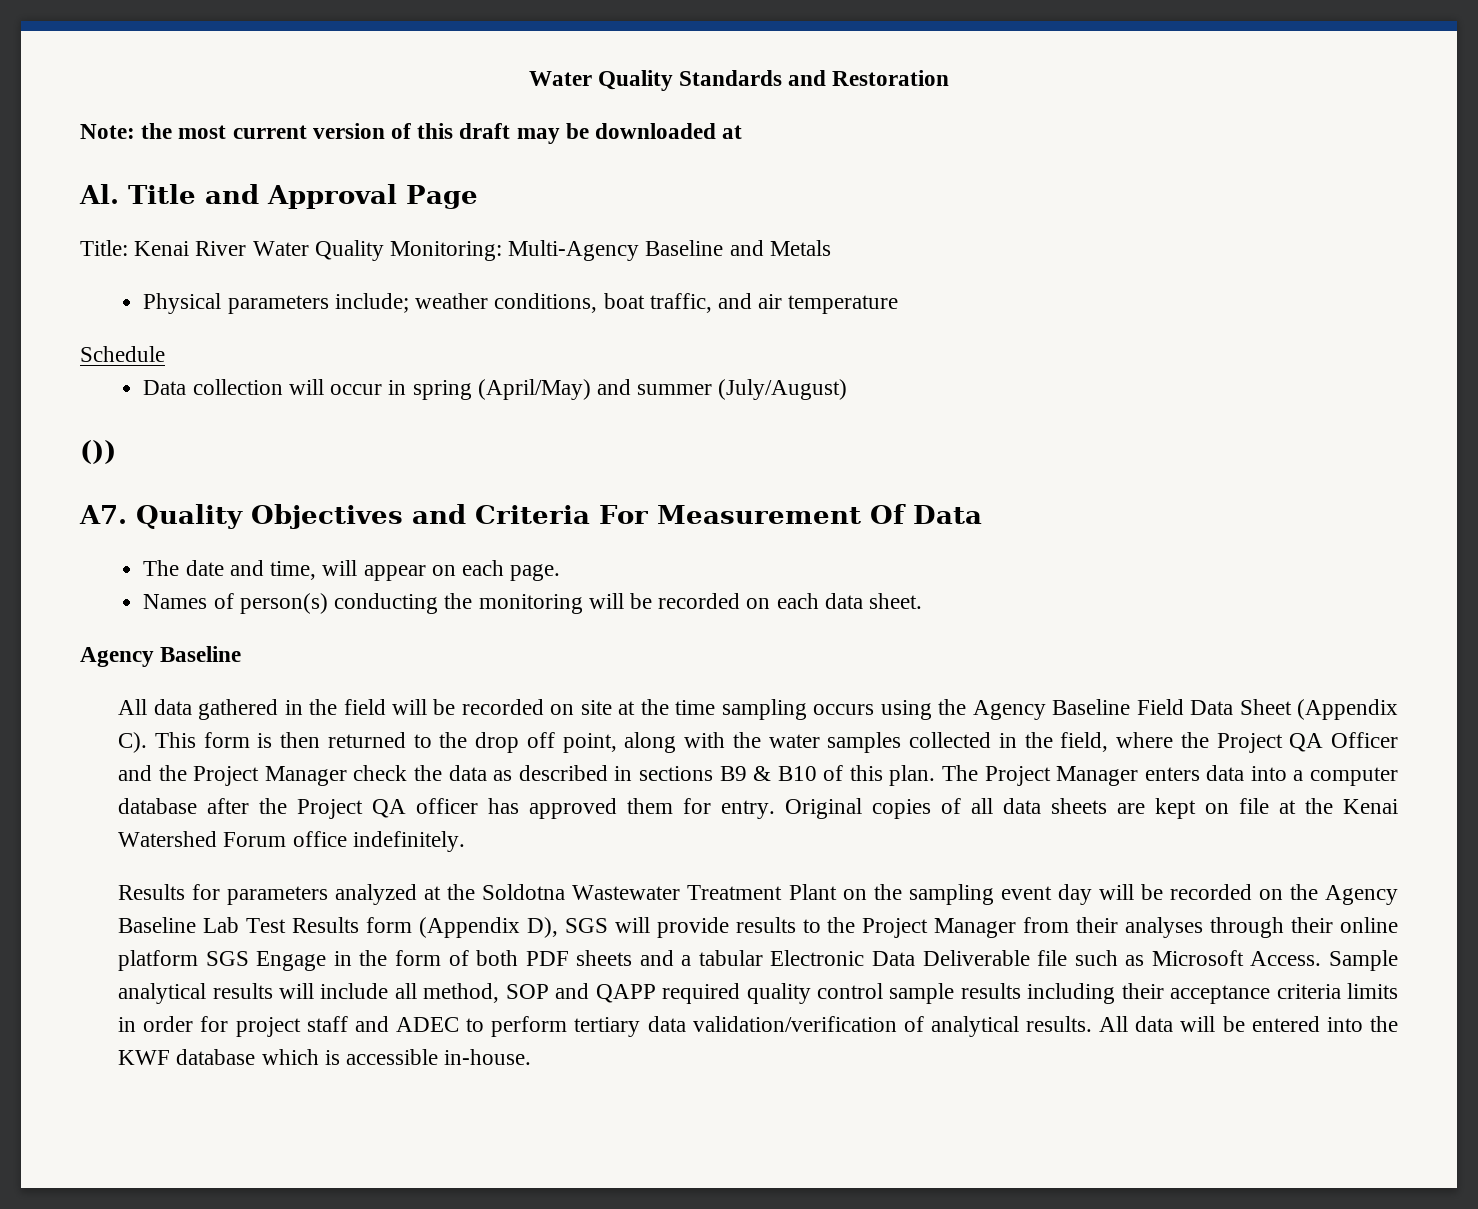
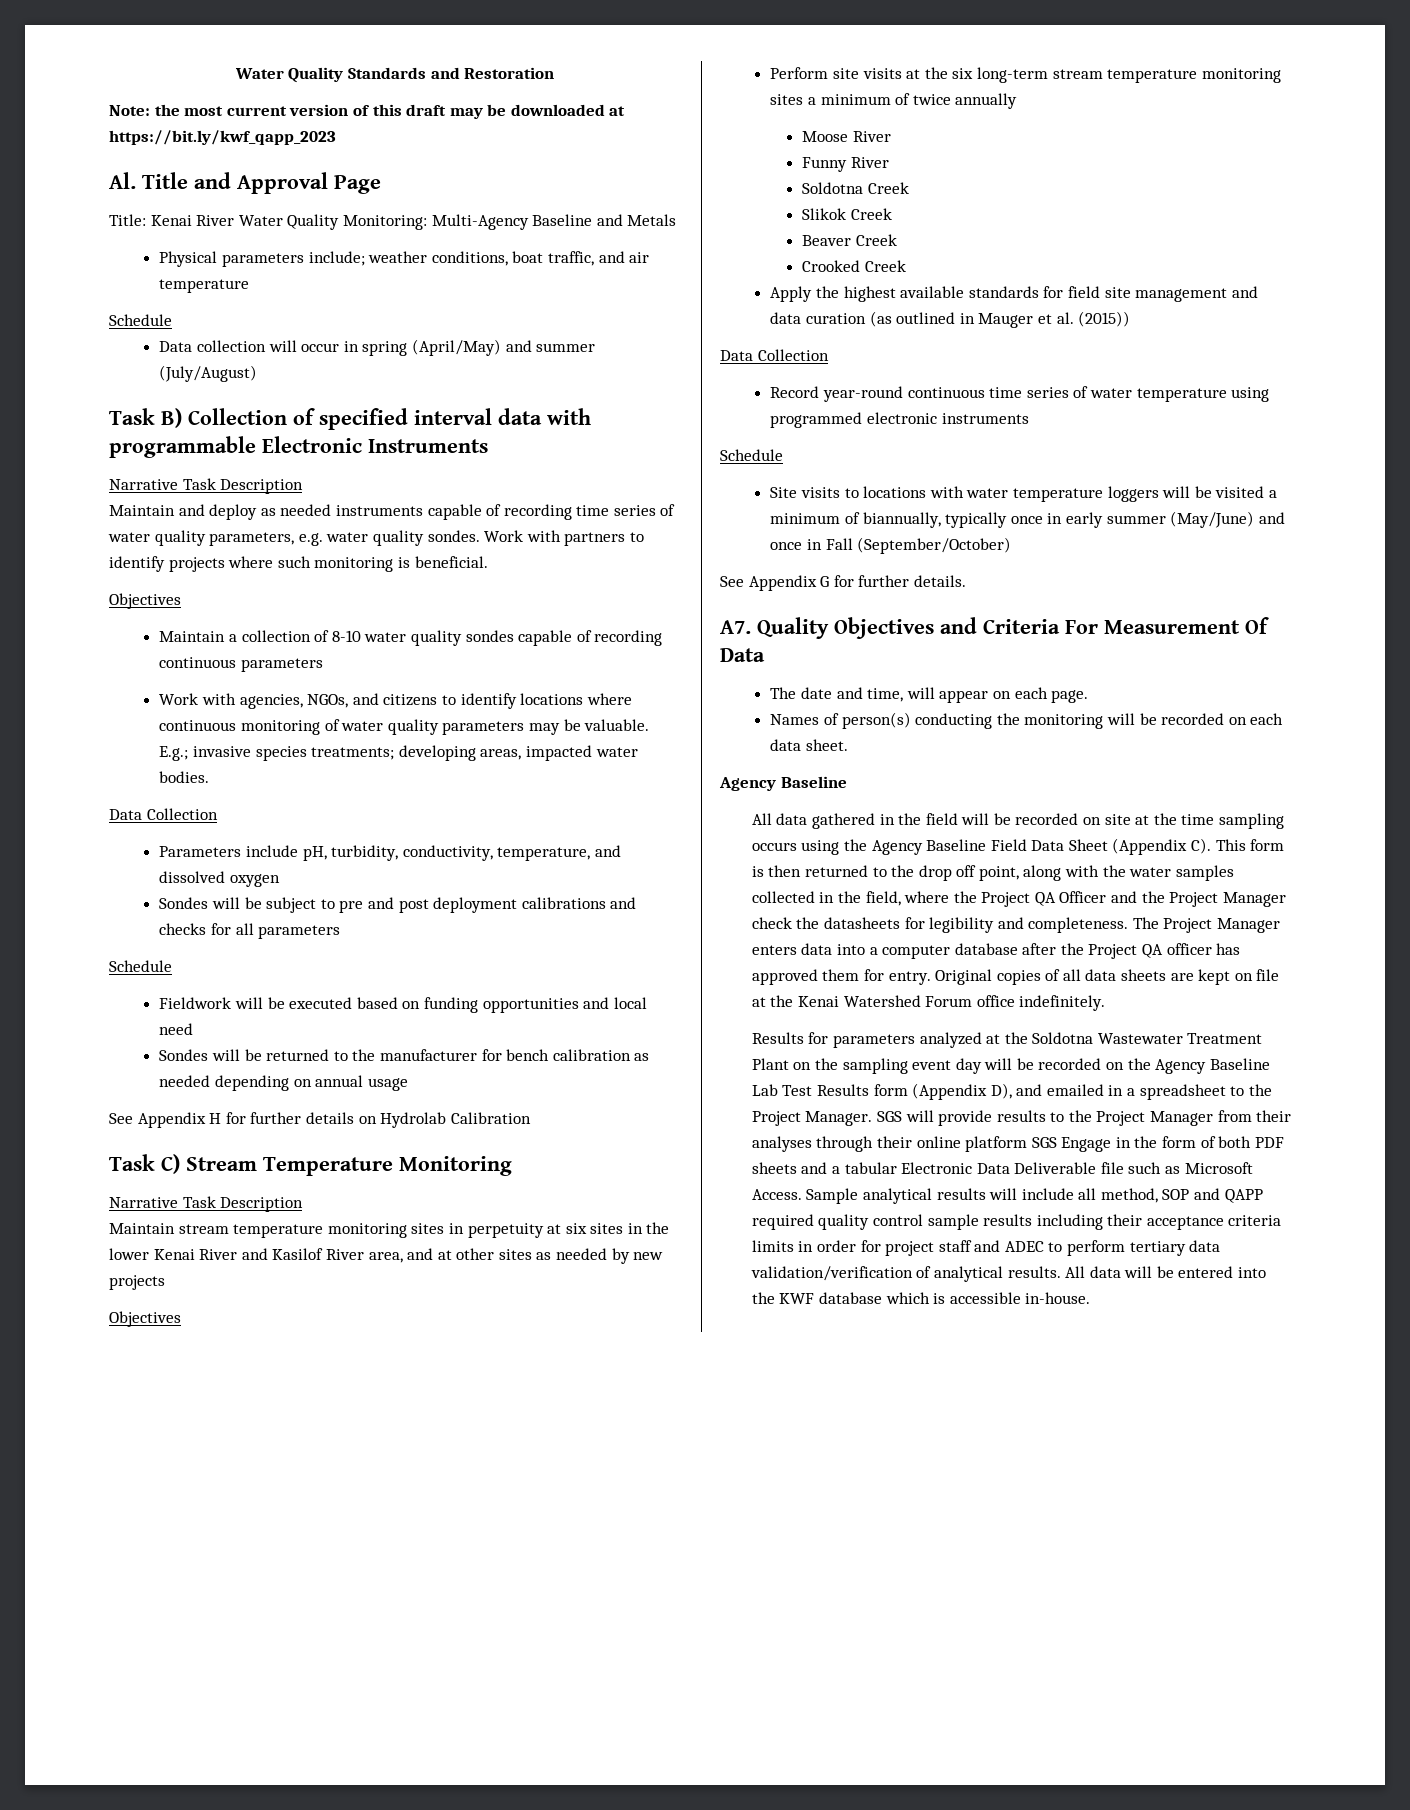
- Note: the most current version of this draft may be downloaded at
+ Note: the most current version of this draft may be downloaded at https://bit.ly/kwf_qapp_2023
- ())
+ Task B) Collection of specified interval data with programmable Electronic Instruments
+ Narrative Task Description
+ Maintain and deploy as needed instruments capable of recording time series of water quality parameters, e.g. water quality sondes. Work with partners to identify projects where such monitoring is beneficial.
+ Objectives
+ Maintain a collection of 8-10 water quality sondes capable of recording continuous parameters
+ Work with agencies, NGOs, and citizens to identify locations where continuous monitoring of water quality parameters may be valuable. E.g.; invasive species treatments; developing areas, impacted water bodies.
+ Data Collection
+ Parameters include pH, turbidity, conductivity, temperature, and dissolved oxygen
+ Sondes will be subject to pre and post deployment calibrations and checks for all parameters
+ Schedule
+ Fieldwork will be executed based on funding opportunities and local need
+ Sondes will be returned to the manufacturer for bench calibration as needed depending on annual usage
+ See Appendix H for further details on Hydrolab Calibration
+ Task C) Stream Temperature Monitoring
+ Narrative Task Description
+ Maintain stream temperature monitoring sites in perpetuity at six sites in the lower Kenai River and Kasilof River area, and at other sites as needed by new projects
+ Objectives
+ Perform site visits at the six long-term stream temperature monitoring sites a minimum of twice annually
+ Moose River
+ Funny River
+ Soldotna Creek
+ Slikok Creek
+ Beaver Creek
+ Crooked Creek
+ Apply the highest available standards for field site management and data curation (as outlined in Mauger et al. (2015))
+ Data Collection
+ Record year-round continuous time series of water temperature using programmed electronic instruments
+ Schedule
+ Site visits to locations with water temperature loggers will be visited a minimum of biannually, typically once in early summer (May/June) and once in Fall (September/October)
+ See Appendix G for further details.
- All data gathered in the field will be recorded on site at the time sampling occurs using the Agency Baseline Field Data Sheet (Appendix C). This form is then returned to the drop off point, along with the water samples collected in the field, where the Project QA Officer and the Project Manager check the data as described in sections B9 & B10 of this plan.
+ All data gathered in the field will be recorded on site at the time sampling occurs using the Agency Baseline Field Data Sheet (Appendix C). This form is then returned to the drop off point, along with the water samples collected in the field, where the Project QA Officer and the Project Manager check the datasheets for legibility and completeness.
- Results for parameters analyzed at the Soldotna Wastewater Treatment Plant on the sampling event day will be recorded on the Agency Baseline Lab Test Results form (Appendix D), SGS will provide results to the Project Manager from their analyses through their online platform SGS Engage in the form of both PDF sheets and a tabular Electronic Data Deliverable file such as Microsoft Access.
+ Results for parameters analyzed at the Soldotna Wastewater Treatment Plant on the sampling event day will be recorded on the Agency Baseline Lab Test Results form (Appendix D), and emailed in a spreadsheet to the Project Manager. SGS will provide results to the Project Manager from their analyses through their online platform SGS Engage in the form of both PDF sheets and a tabular Electronic Data Deliverable file such as Microsoft Access.

